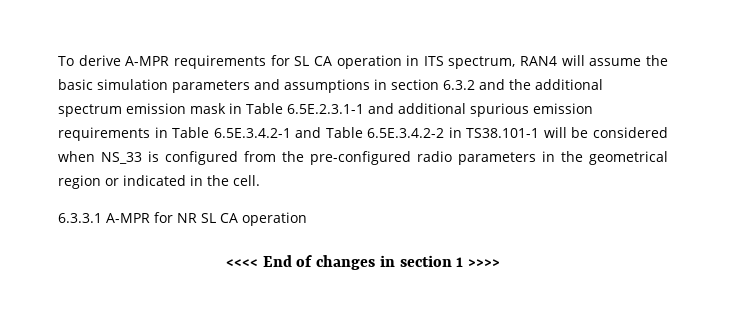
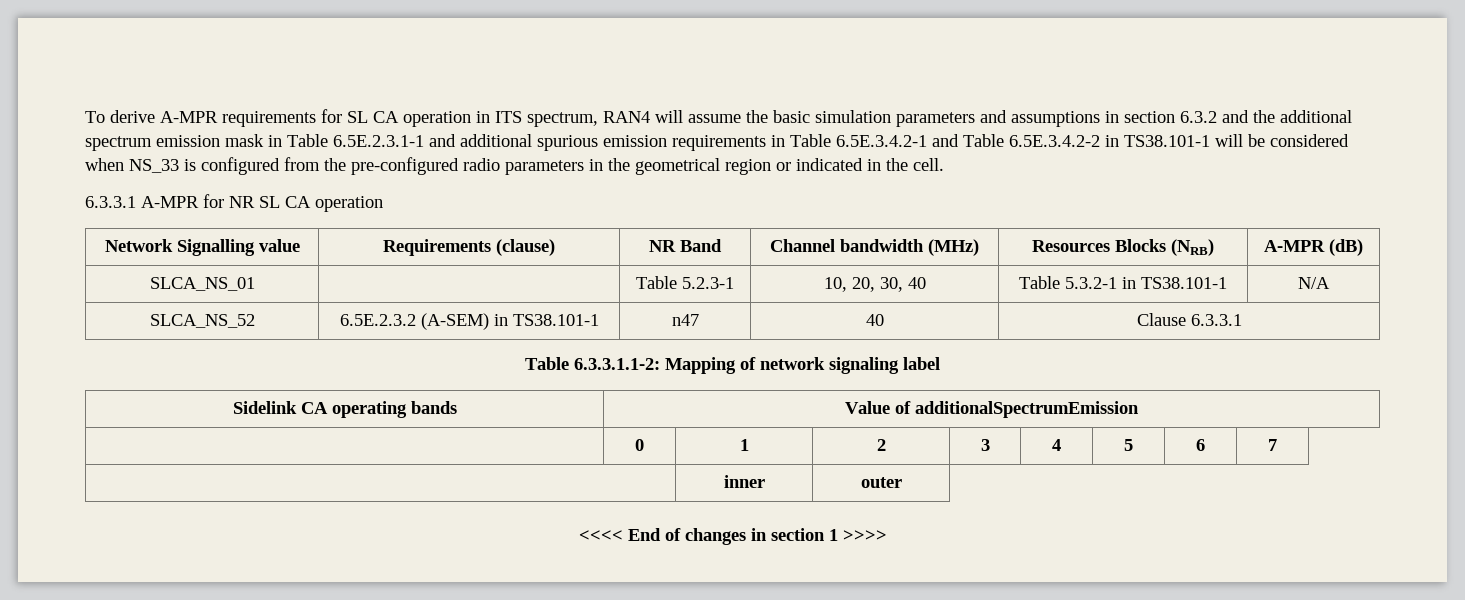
+ Network Signalling value | Requirements (clause) | NR Band | Channel bandwidth (MHz) | Resources Blocks (NRB) | A-MPR (dB)
+ SLCA_NS_01 | | Table 5.2.3-1 | 10, 20, 30, 40 | Table 5.3.2-1 in TS38.101-1 | N/A
+ SLCA_NS_52 | 6.5E.2.3.2 (A-SEM) in TS38.101-1 | n47 | 40 | Clause 6.3.3.1
+ Table 6.3.3.1.1-2: Mapping of network signaling label
+ Sidelink CA operating bands | Value of additionalSpectrumEmission
+ | 0 | 1 | 2 | 3 | 4 | 5 | 6 | 7
+ | inner | outer

